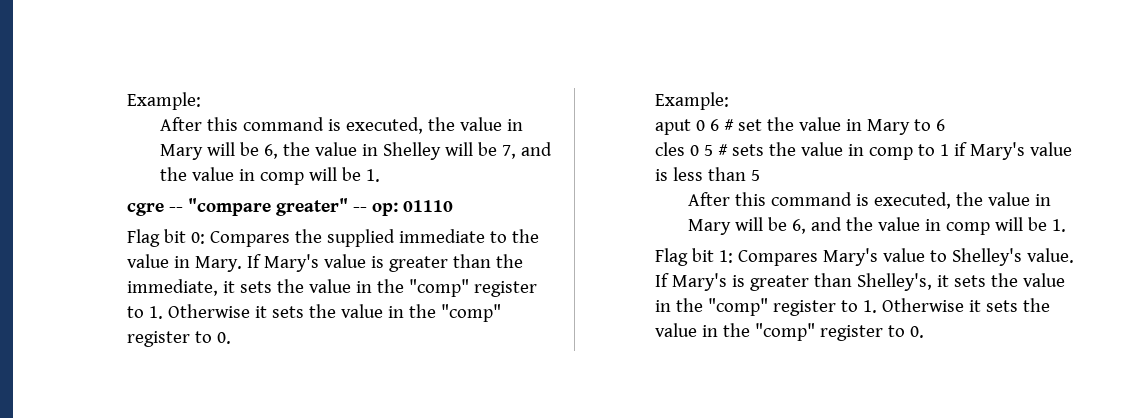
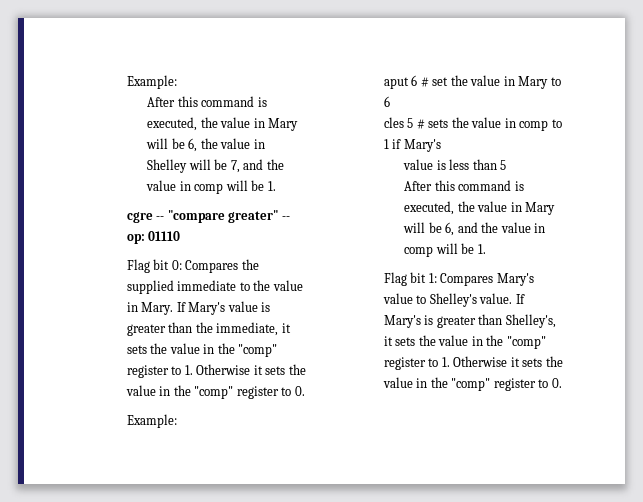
- aput 0 6 # set the value in Mary to 6
+ aput 6 # set the value in Mary to 6
- cles 0 5 # sets the value in comp to 1 if Mary's value is less than 5
+ cles 5 # sets the value in comp to 1 if Mary's
+ value is less than 5

